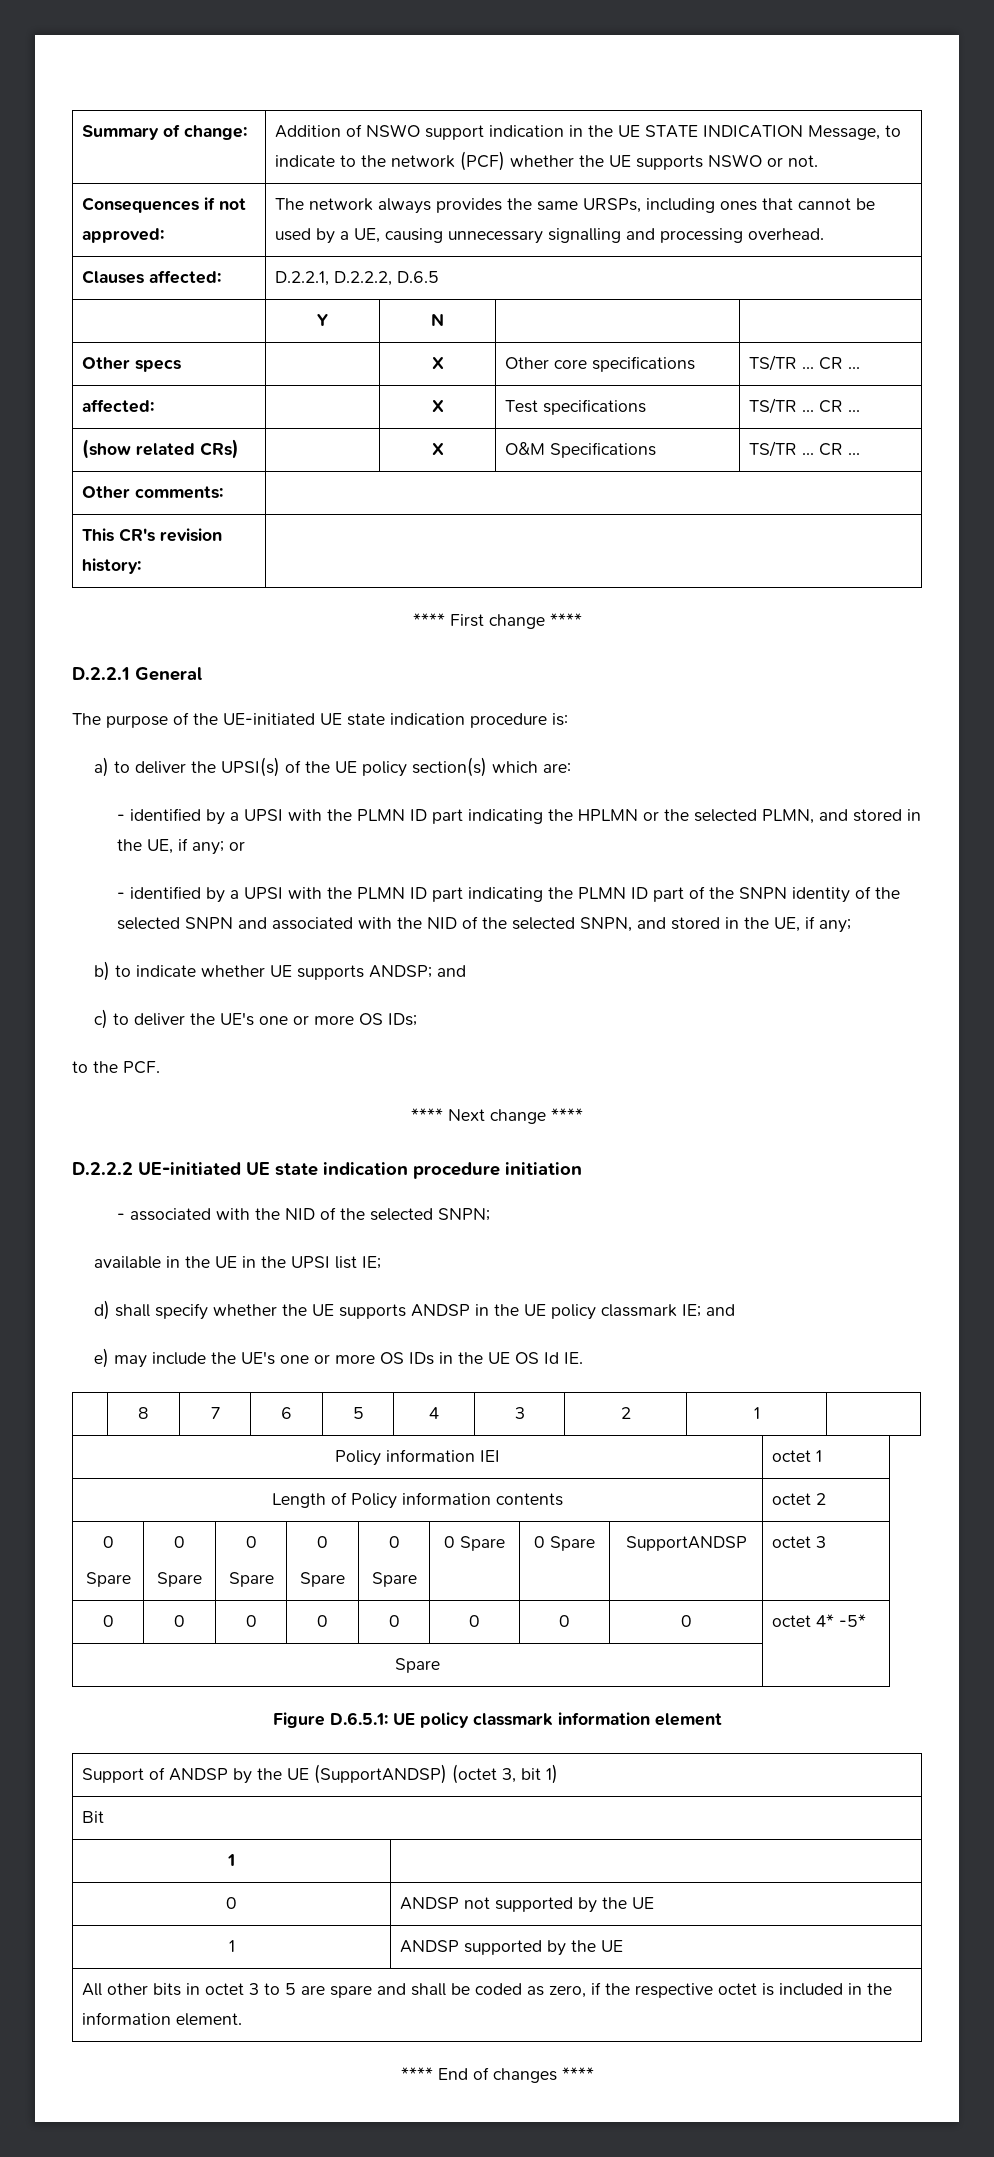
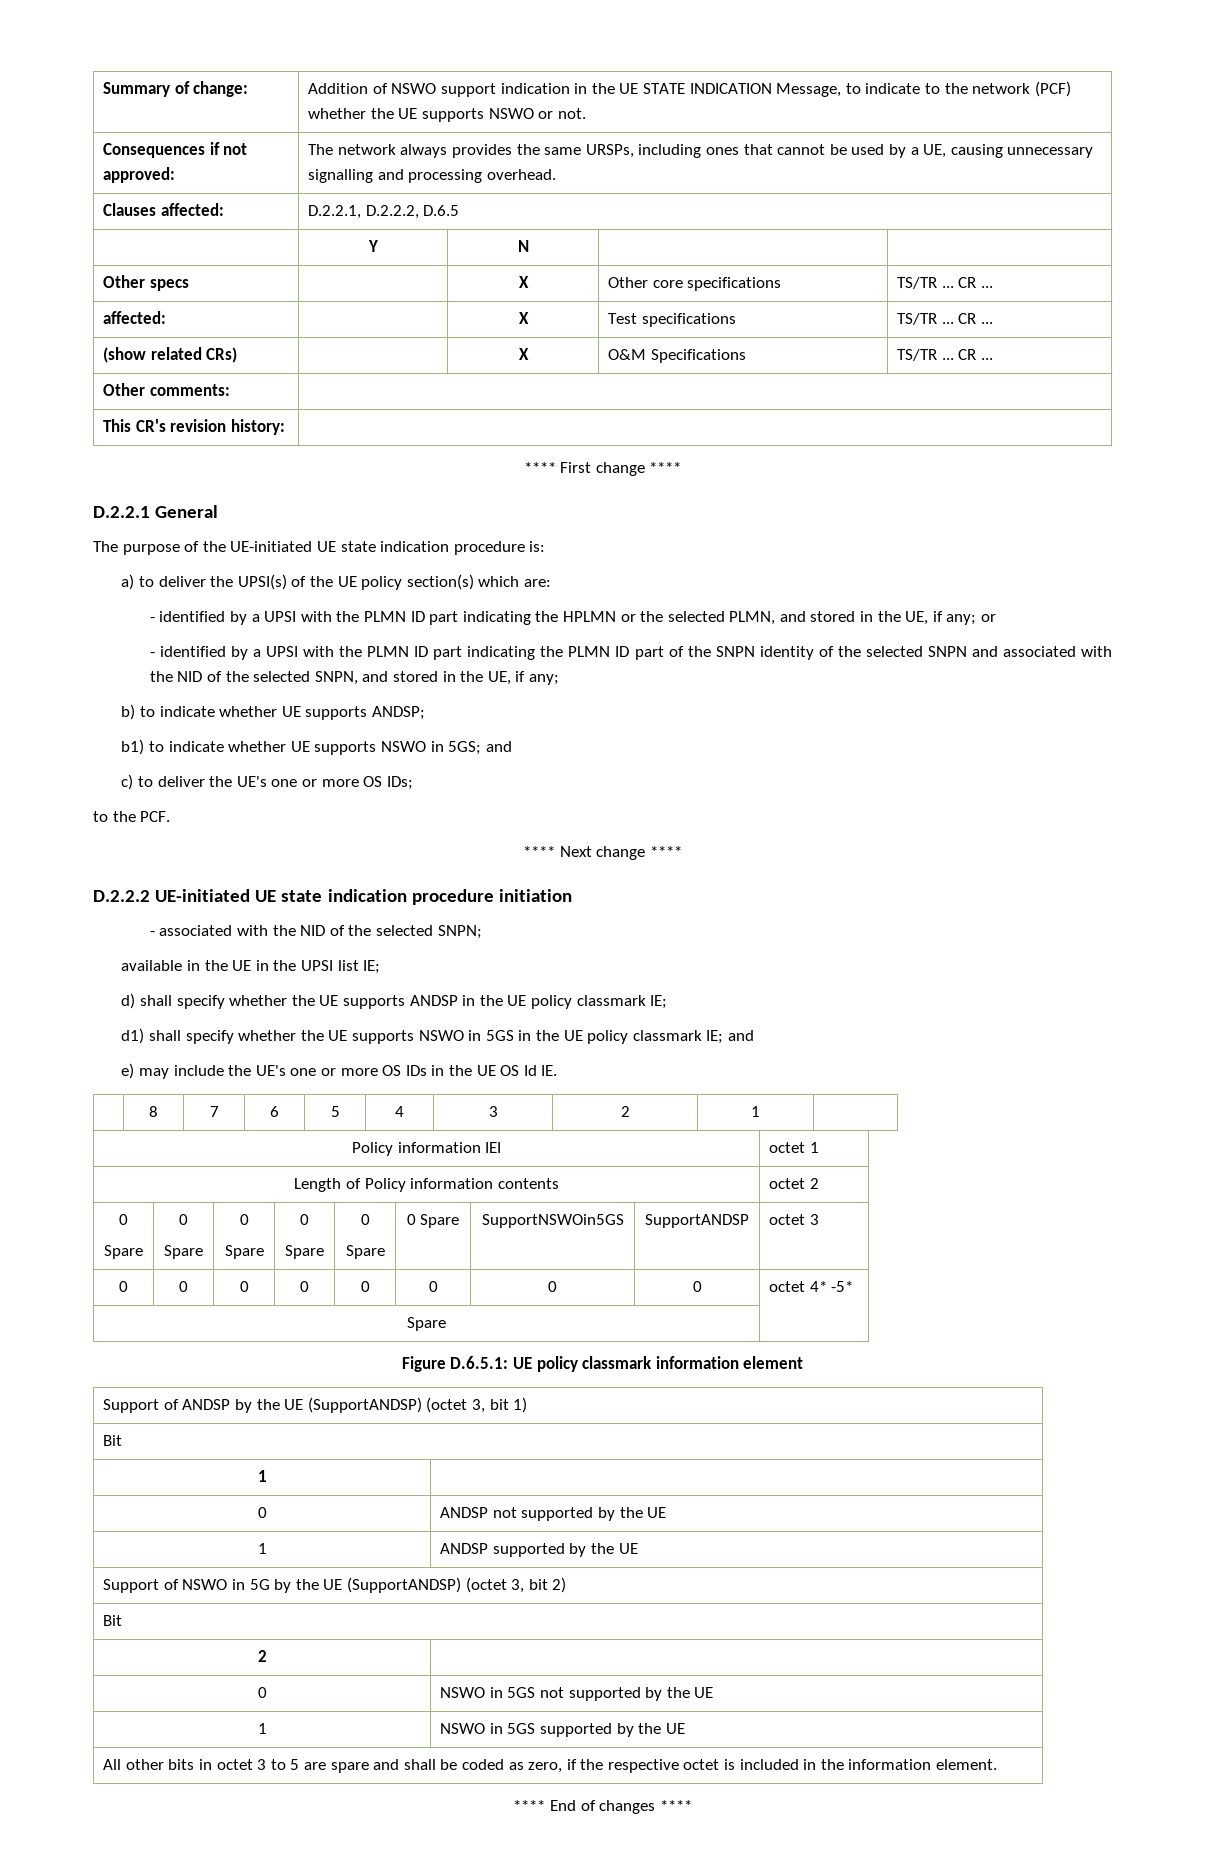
- b) to indicate whether UE supports ANDSP; and
+ b) to indicate whether UE supports ANDSP;
+ b1) to indicate whether UE supports NSWO in 5GS; and
- d) shall specify whether the UE supports ANDSP in the UE policy classmark IE; and
+ d) shall specify whether the UE supports ANDSP in the UE policy classmark IE;
+ d1) shall specify whether the UE supports NSWO in 5GS in the UE policy classmark IE; and
  Length of Policy information contents | octet 2
  0
  Spare | 0
  Spare | 0
  Spare | 0
  Spare | 0
- Spare | 0 Spare | 0 Spare | SupportANDSP | octet 3
+ Spare | 0 Spare | SupportNSWOin5GS | SupportANDSP | octet 3
+ Support of NSWO in 5G by the UE (SupportANDSP) (octet 3, bit 2)
+ Bit
+ 2 |
+ 0 | NSWO in 5GS not supported by the UE
+ 1 | NSWO in 5GS supported by the UE

